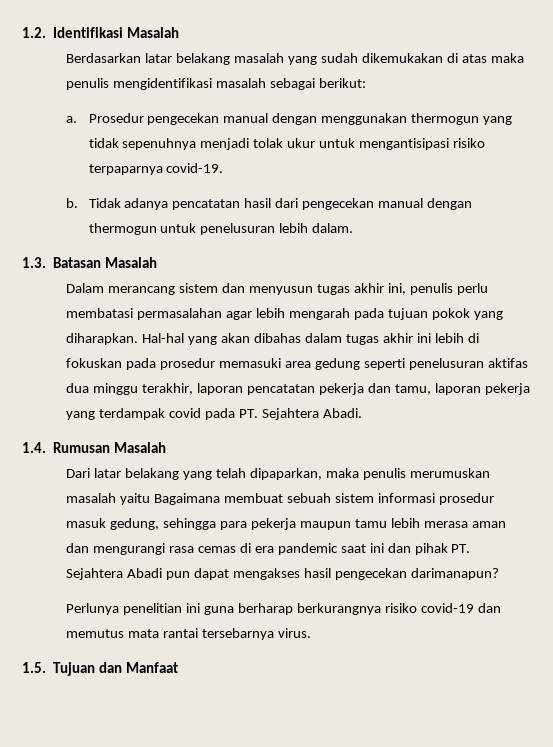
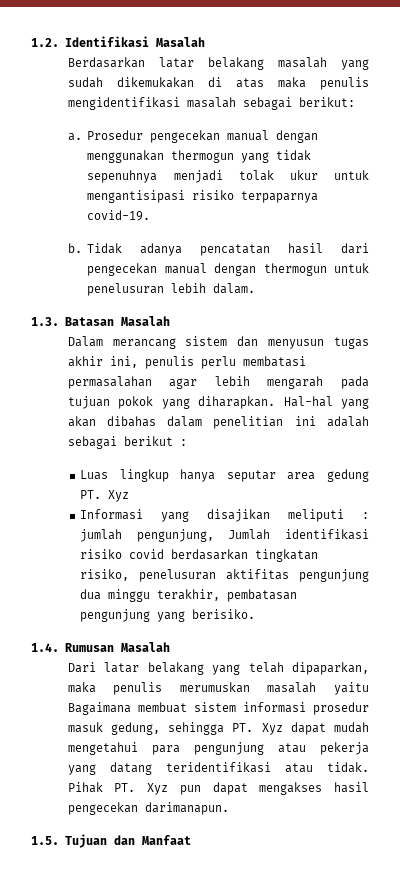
- Hal-hal yang akan dibahas dalam tugas akhir ini lebih di fokuskan pada prosedur memasuki area gedung seperti penelusuran aktifas dua minggu terakhir, laporan pencatatan pekerja dan tamu, laporan pekerja yang terdampak covid pada PT. Sejahtera Abadi.
+ Hal-hal yang akan dibahas dalam penelitian ini adalah sebagai berikut :
+ Luas lingkup hanya seputar area gedung PT. Xyz
+ Informasi yang disajikan meliputi : jumlah pengunjung, Jumlah identifikasi risiko covid berdasarkan tingkatan risiko, penelusuran aktifitas pengunjung dua minggu terakhir, pembatasan pengunjung yang berisiko.
- Dari latar belakang yang telah dipaparkan, maka penulis merumuskan masalah yaitu Bagaimana membuat sebuah sistem informasi prosedur masuk gedung, sehingga para pekerja maupun tamu lebih merasa aman dan mengurangi rasa cemas di era pandemic saat ini dan pihak PT. Sejahtera Abadi pun dapat mengakses hasil pengecekan darimanapun?
- Perlunya penelitian ini guna berharap berkurangnya risiko covid-19 dan memutus mata rantai tersebarnya virus.
+ Dari latar belakang yang telah dipaparkan, maka penulis merumuskan masalah yaitu Bagaimana membuat sistem informasi prosedur masuk gedung, sehingga PT. Xyz dapat mudah mengetahui para pengunjung atau pekerja yang datang teridentifikasi atau tidak. Pihak PT. Xyz pun dapat mengakses hasil pengecekan darimanapun.

